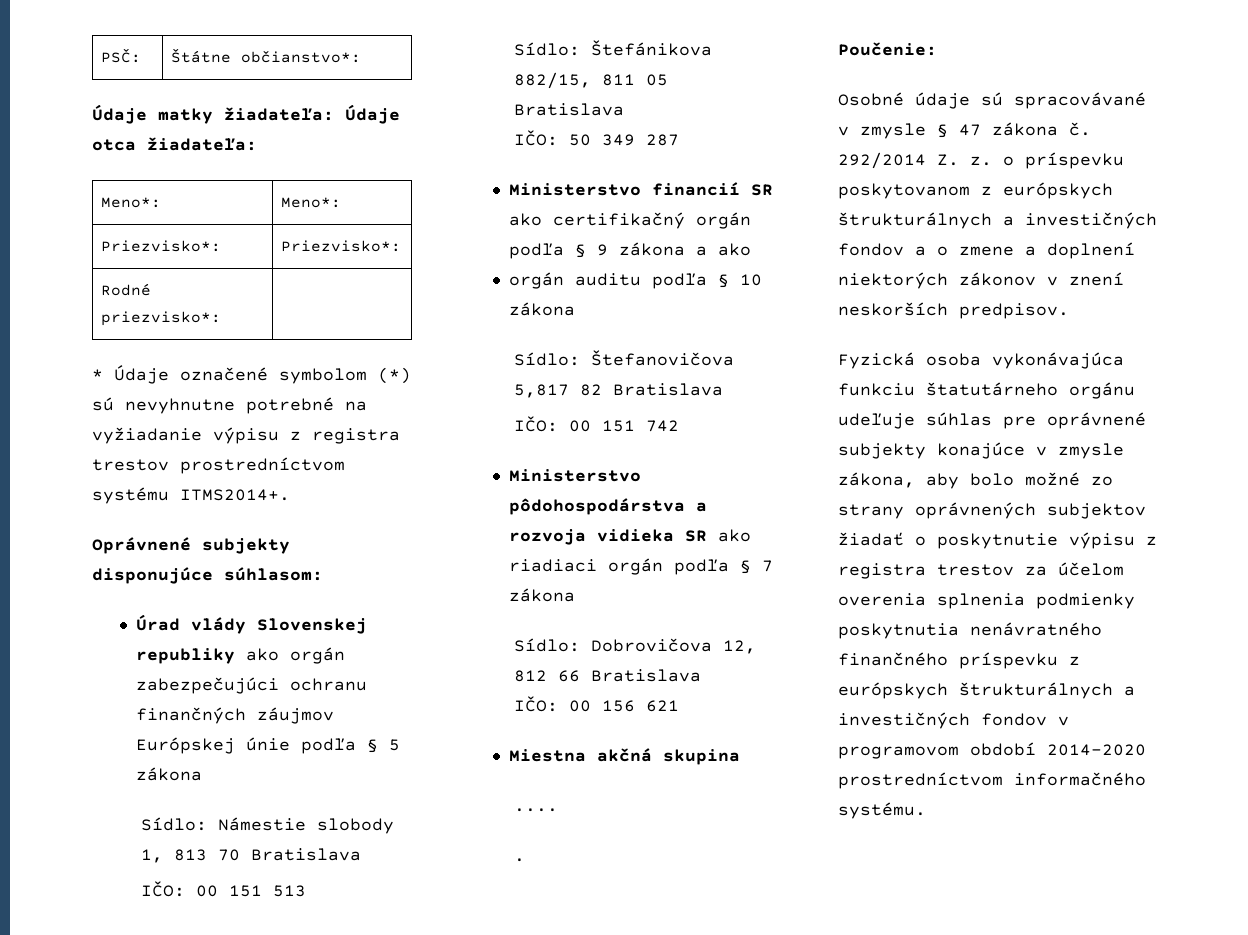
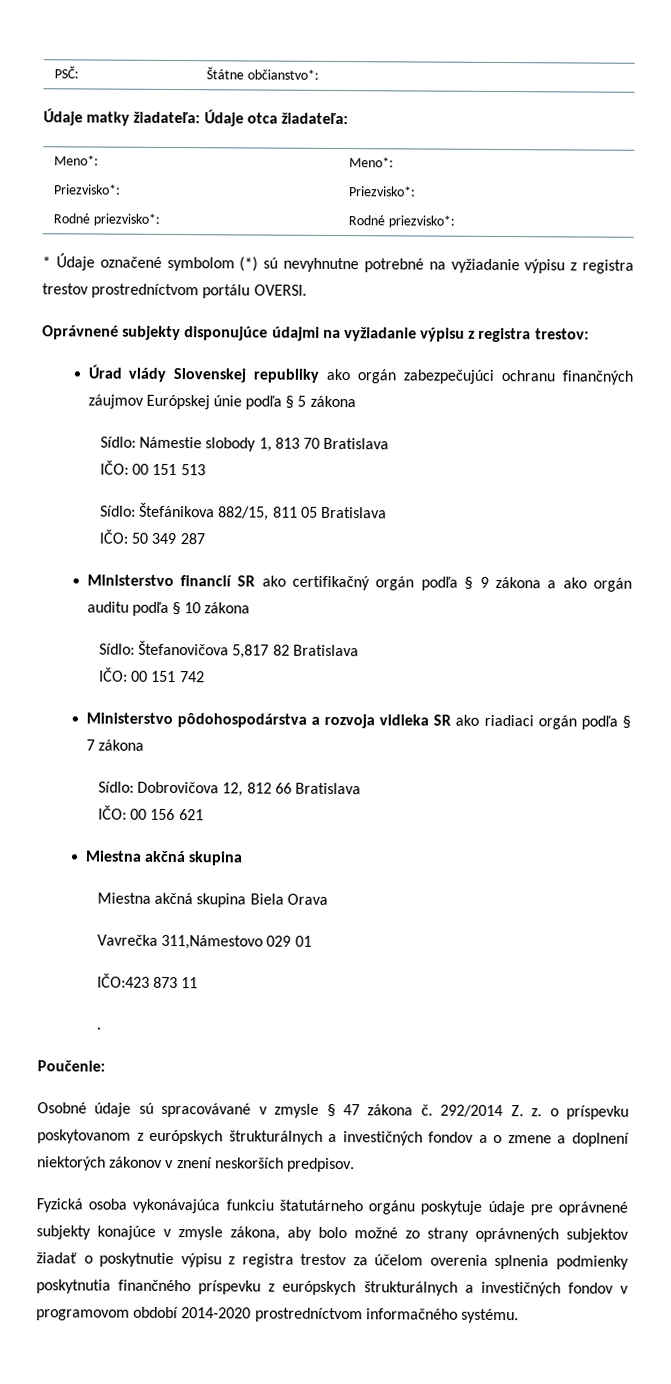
- Rodné priezvisko*: |
+ Rodné priezvisko*: | Rodné priezvisko*:
- * Údaje označené symbolom (*) sú nevyhnutne potrebné na vyžiadanie výpisu z registra trestov prostredníctvom systému ITMS2014+.
+ * Údaje označené symbolom (*) sú nevyhnutne potrebné na vyžiadanie výpisu z registra trestov prostredníctvom portálu OVERSI.
- Oprávnené subjekty disponujúce súhlasom:
+ Oprávnené subjekty disponujúce údajmi na vyžiadanie výpisu z registra trestov:
- Ministerstvo financií SR ako certifikačný orgán podľa § 9 zákona a ako
- orgán auditu podľa § 10 zákona
+ Ministerstvo financií SR ako certifikačný orgán podľa § 9 zákona a ako orgán auditu podľa § 10 zákona
- ....
+ Miestna akčná skupina Biela Orava
+ Vavrečka 311,Námestovo 029 01
+ IČO:423 873 11
- Fyzická osoba vykonávajúca funkciu štatutárneho orgánu udeľuje súhlas pre oprávnené subjekty konajúce v zmysle zákona, aby bolo možné zo strany oprávnených subjektov žiadať o poskytnutie výpisu z registra trestov za účelom overenia splnenia podmienky poskytnutia nenávratného finančného príspevku z európskych štrukturálnych a investičných fondov v programovom období 2014-2020 prostredníctvom informačného systému.
+ Fyzická osoba vykonávajúca funkciu štatutárneho orgánu poskytuje údaje pre oprávnené subjekty konajúce v zmysle zákona, aby bolo možné zo strany oprávnených subjektov žiadať o poskytnutie výpisu z registra trestov za účelom overenia splnenia podmienky poskytnutia finančného príspevku z európskych štrukturálnych a investičných fondov v programovom období 2014-2020 prostredníctvom informačného systému.

